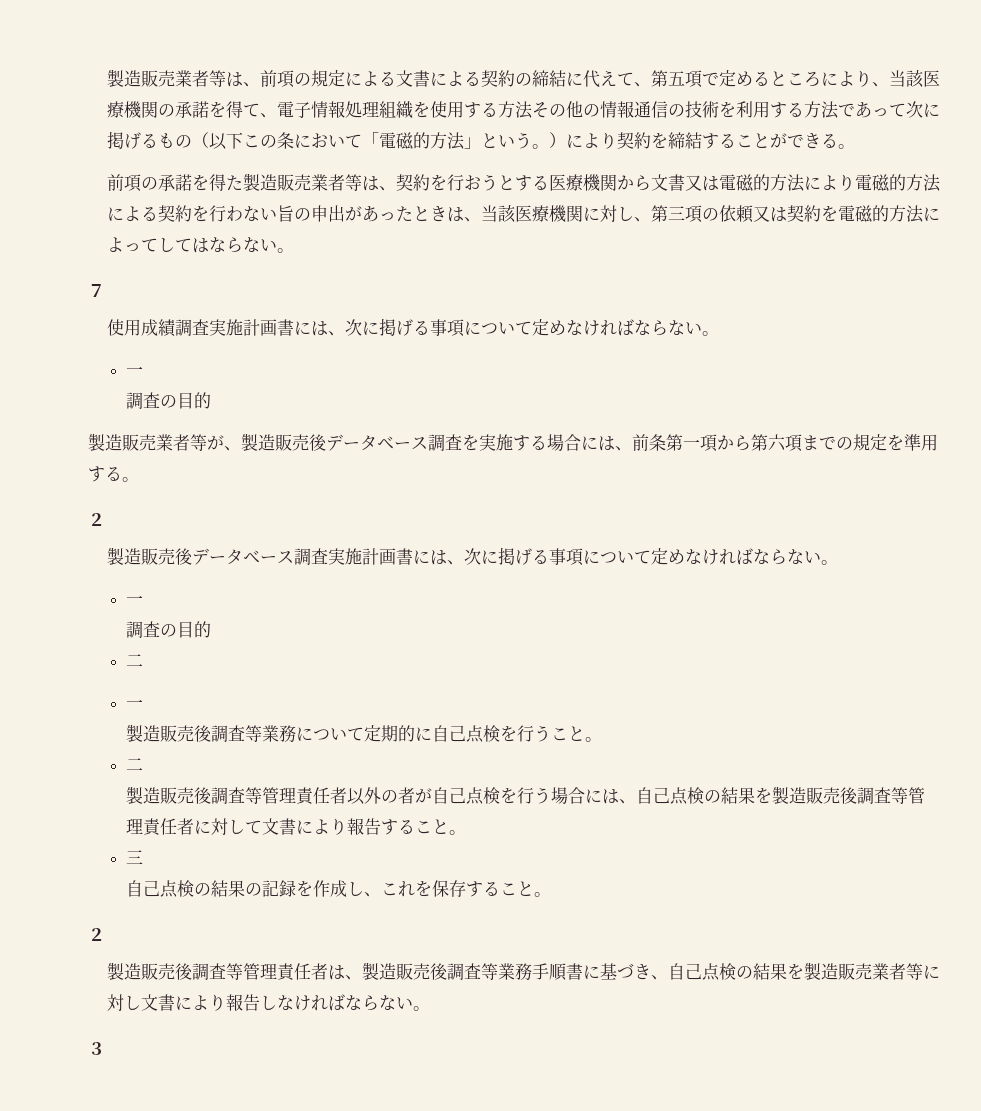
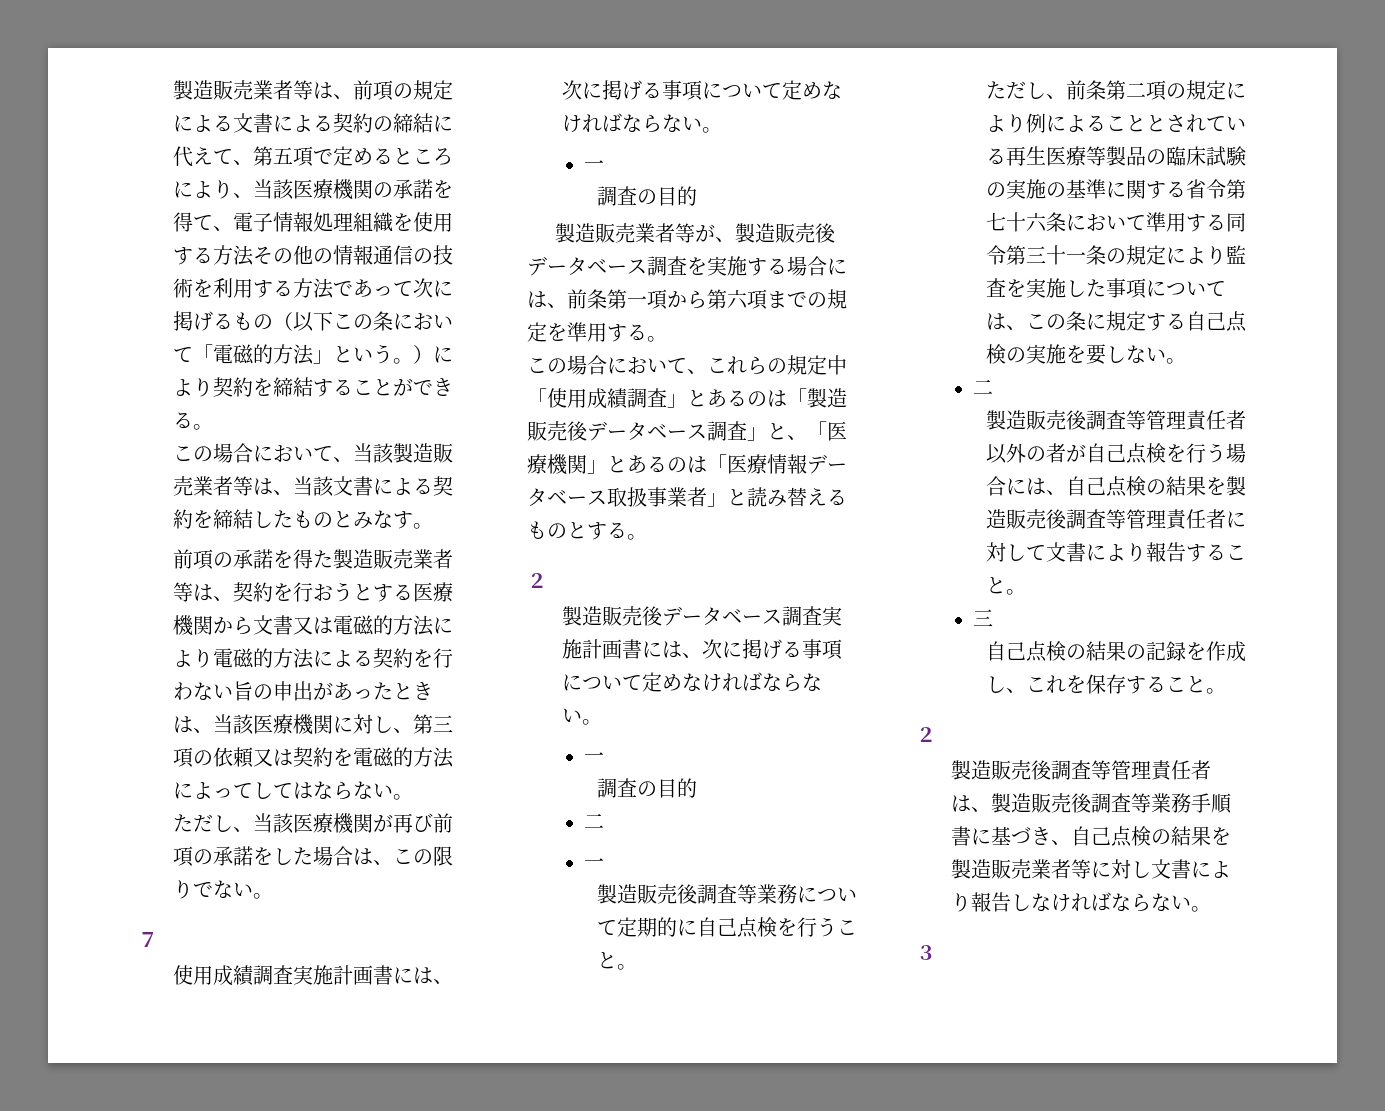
+ この場合において、当該製造販売業者等は、当該文書による契約を締結したものとみなす。
+ ただし、当該医療機関が再び前項の承諾をした場合は、この限りでない。
+ この場合において、これらの規定中「使用成績調査」とあるのは「製造販売後データベース調査」と、「医療機関」とあるのは「医療情報データベース取扱事業者」と読み替えるものとする。
+ ただし、前条第二項の規定により例によることとされている再生医療等製品の臨床試験の実施の基準に関する省令第七十六条において準用する同令第三十一条の規定により監査を実施した事項については、この条に規定する自己点検の実施を要しない。

